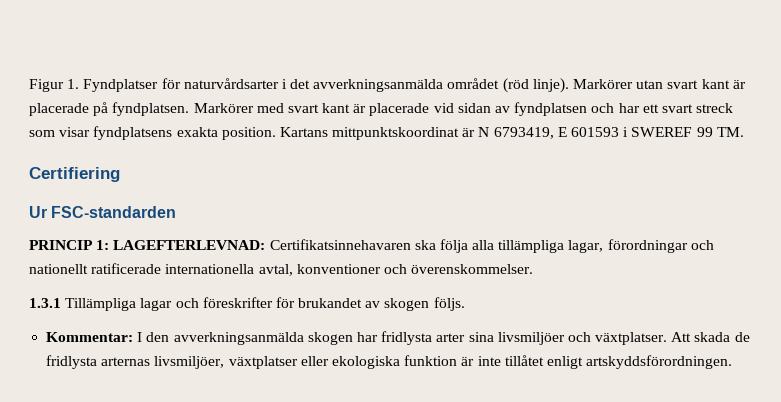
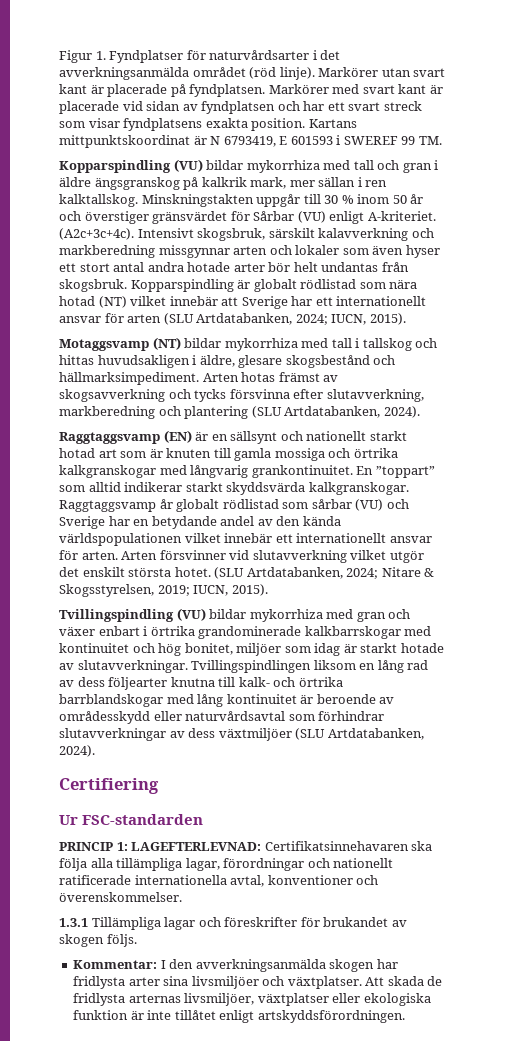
+ Kopparspindling (VU) bildar mykorrhiza med tall och gran i äldre ängsgranskog på kalkrik mark, mer sällan i ren kalktallskog. Minskningstakten uppgår till 30 % inom 50 år och överstiger gränsvärdet för Sårbar (VU) enligt A-kriteriet. (A2c+3c+4c). Intensivt skogsbruk, särskilt kalavverkning och markberedning missgynnar arten och lokaler som även hyser ett stort antal andra hotade arter bör helt undantas från skogsbruk. Kopparspindling är globalt rödlistad som nära hotad (NT) vilket innebär att Sverige har ett internationellt ansvar för arten (SLU Artdatabanken, 2024; IUCN, 2015).
+ Motaggsvamp (NT) bildar mykorrhiza med tall i tallskog och hittas huvudsakligen i äldre, glesare skogsbestånd och hällmarksimpediment. Arten hotas främst av skogsavverkning och tycks försvinna efter slutavverkning, markberedning och plantering (SLU Artdatabanken, 2024).
+ Raggtaggsvamp (EN) är en sällsynt och nationellt starkt hotad art som är knuten till gamla mossiga och örtrika kalkgranskogar med långvarig grankontinuitet. En ”toppart” som alltid indikerar starkt skyddsvärda kalkgranskogar. Raggtaggsvamp år globalt rödlistad som sårbar (VU) och Sverige har en betydande andel av den kända världspopulationen vilket innebär ett internationellt ansvar för arten. Arten försvinner vid slutavverkning vilket utgör det enskilt största hotet. (SLU Artdatabanken, 2024; Nitare & Skogsstyrelsen, 2019; IUCN, 2015).
+ Tvillingspindling (VU) bildar mykorrhiza med gran och växer enbart i örtrika grandominerade kalkbarrskogar med kontinuitet och hög bonitet, miljöer som idag är starkt hotade av slutavverkningar. Tvillingspindlingen liksom en lång rad av dess följearter knutna till kalk- och örtrika barrblandskogar med lång kontinuitet är beroende av områdesskydd eller naturvårdsavtal som förhindrar slutavverkningar av dess växtmiljöer (SLU Artdatabanken, 2024).

